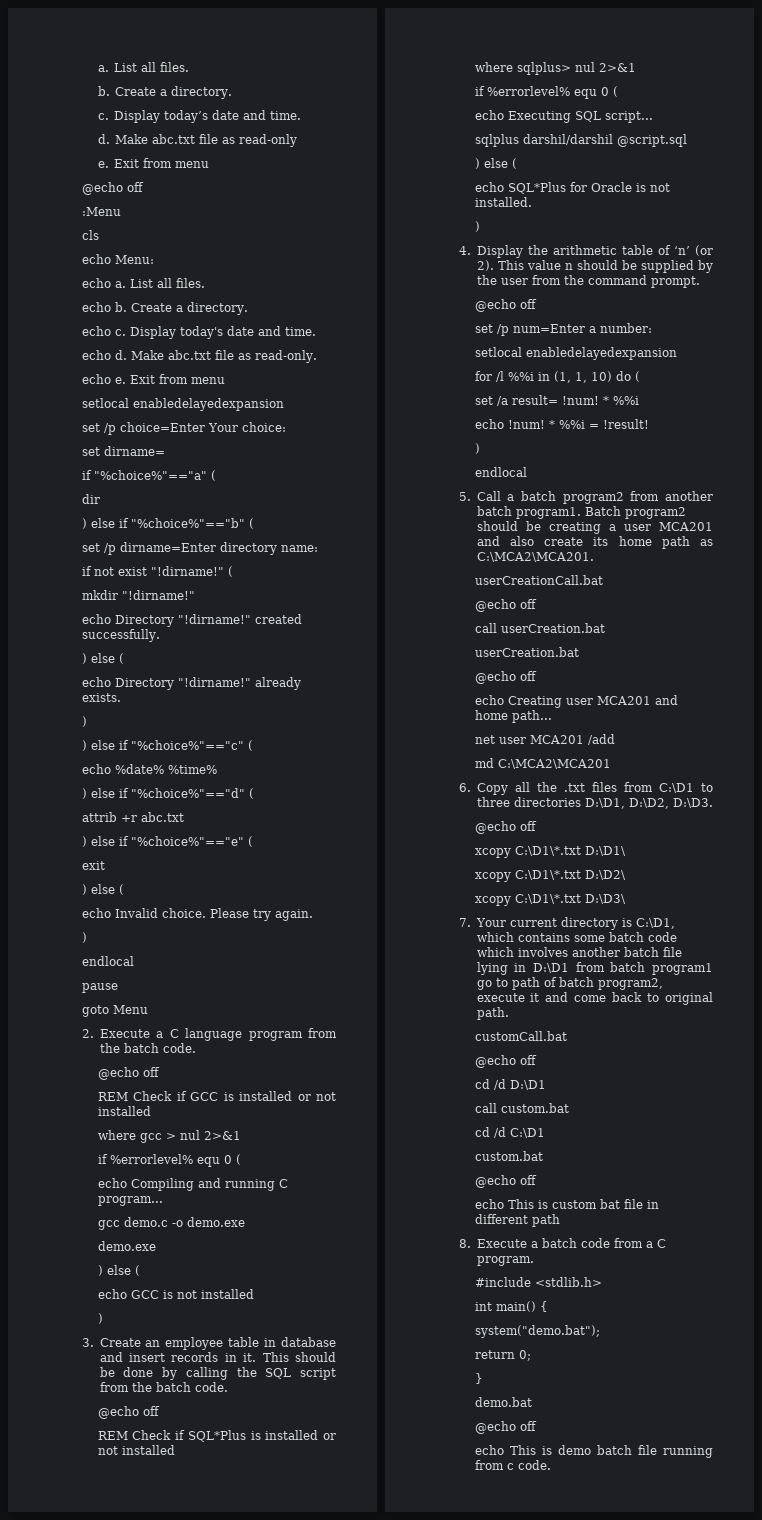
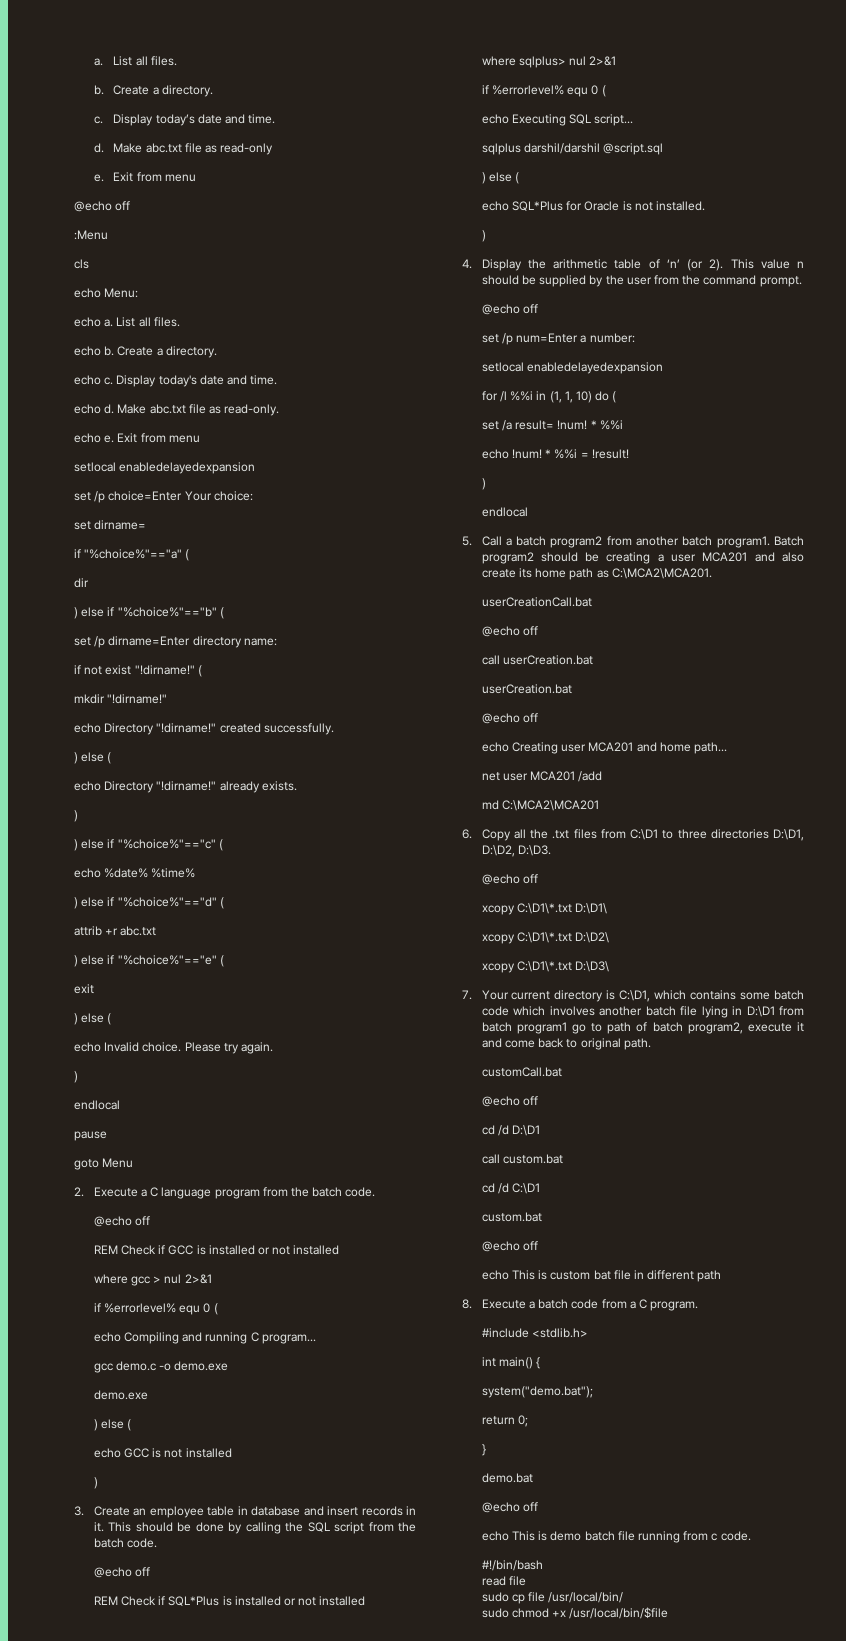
+ #!/bin/bash
+ read file
+ sudo cp file /usr/local/bin/
+ sudo chmod +x /usr/local/bin/$file

